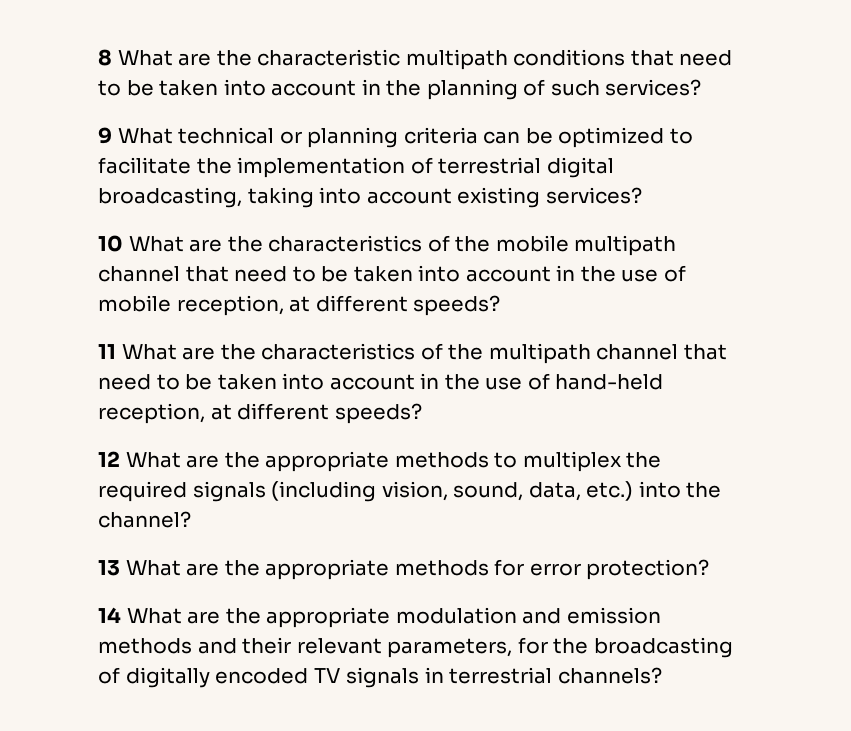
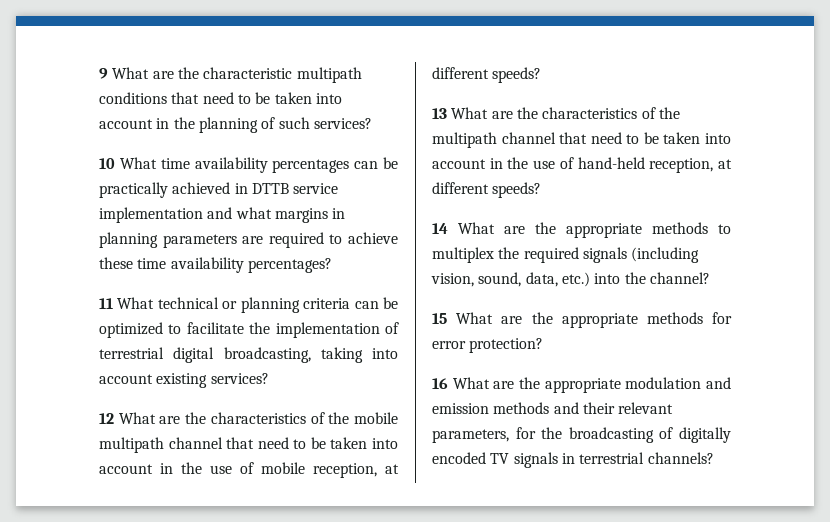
- 8 What are the characteristic multipath conditions that need to be taken into account in the planning of such services?
+ 9 What are the characteristic multipath conditions that need to be taken into account in the planning of such services?
- 9 What technical or planning criteria can be optimized to facilitate the implementation of terrestrial digital broadcasting, taking into account existing services?
+ 10 What time availability percentages can be practically achieved in DTTB service implementation and what margins in planning parameters are required to achieve these time availability percentages?
+ 11 What technical or planning criteria can be optimized to facilitate the implementation of terrestrial digital broadcasting, taking into account existing services?
- 10 What are the characteristics of the mobile multipath channel that need to be taken into account in the use of mobile reception, at different speeds?
+ 12 What are the characteristics of the mobile multipath channel that need to be taken into account in the use of mobile reception, at different speeds?
- 11 What are the characteristics of the multipath channel that need to be taken into account in the use of hand-held reception, at different speeds?
+ 13 What are the characteristics of the multipath channel that need to be taken into account in the use of hand-held reception, at different speeds?
- 12 What are the appropriate methods to multiplex the required signals (including vision, sound, data, etc.) into the channel?
+ 14 What are the appropriate methods to multiplex the required signals (including vision, sound, data, etc.) into the channel?
- 13 What are the appropriate methods for error protection?
+ 15 What are the appropriate methods for error protection?
- 14 What are the appropriate modulation and emission methods and their relevant parameters, for the broadcasting of digitally encoded TV signals in terrestrial channels?
+ 16 What are the appropriate modulation and emission methods and their relevant parameters, for the broadcasting of digitally encoded TV signals in terrestrial channels?

